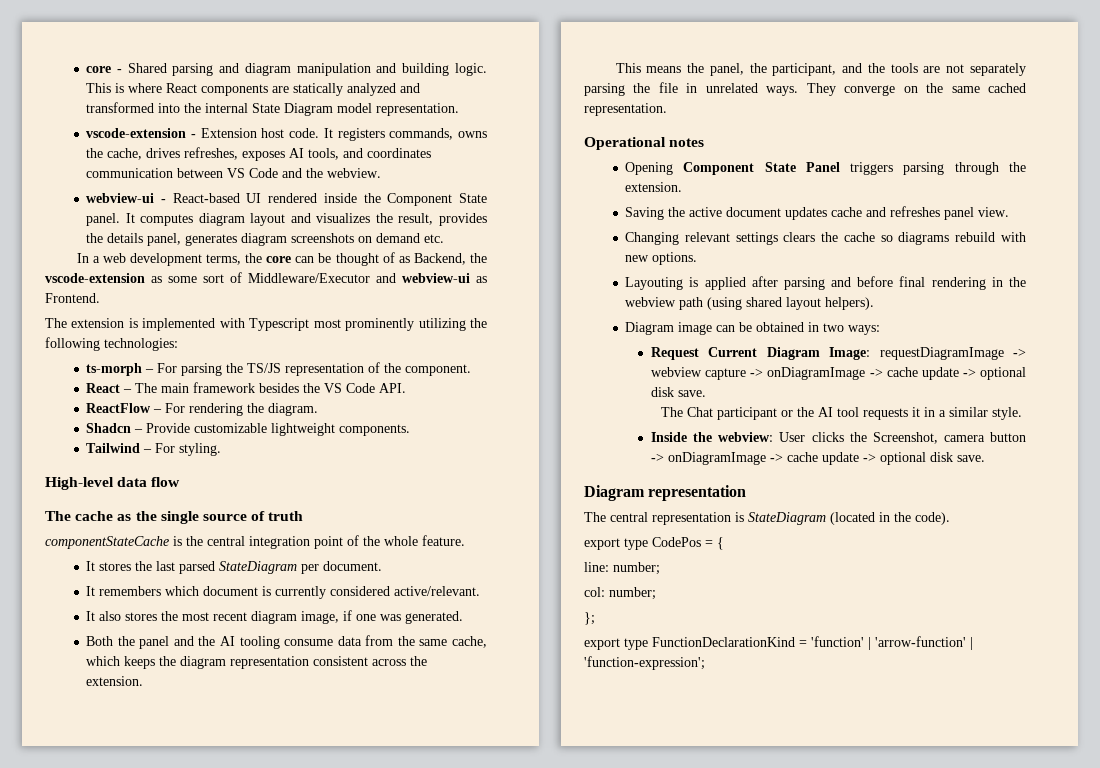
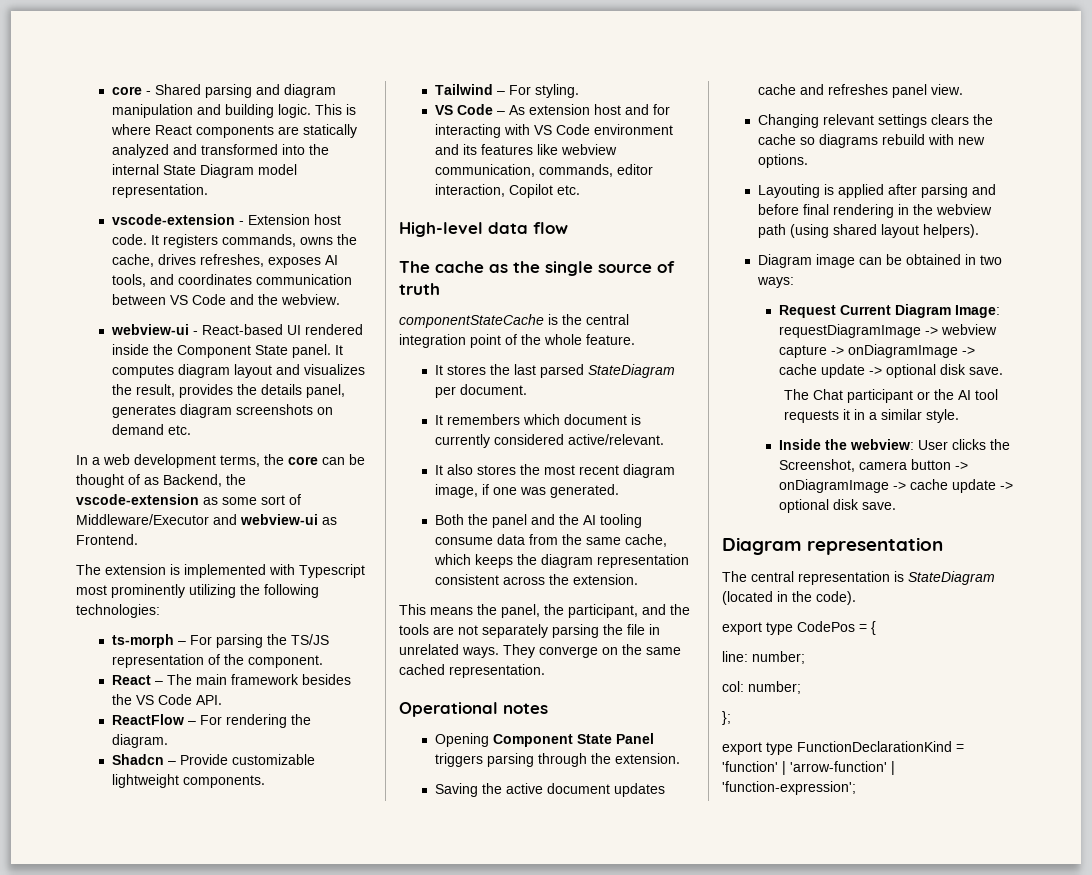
+ VS Code – As extension host and for interacting with VS Code environment and its features like webview communication, commands, editor interaction, Copilot etc.

